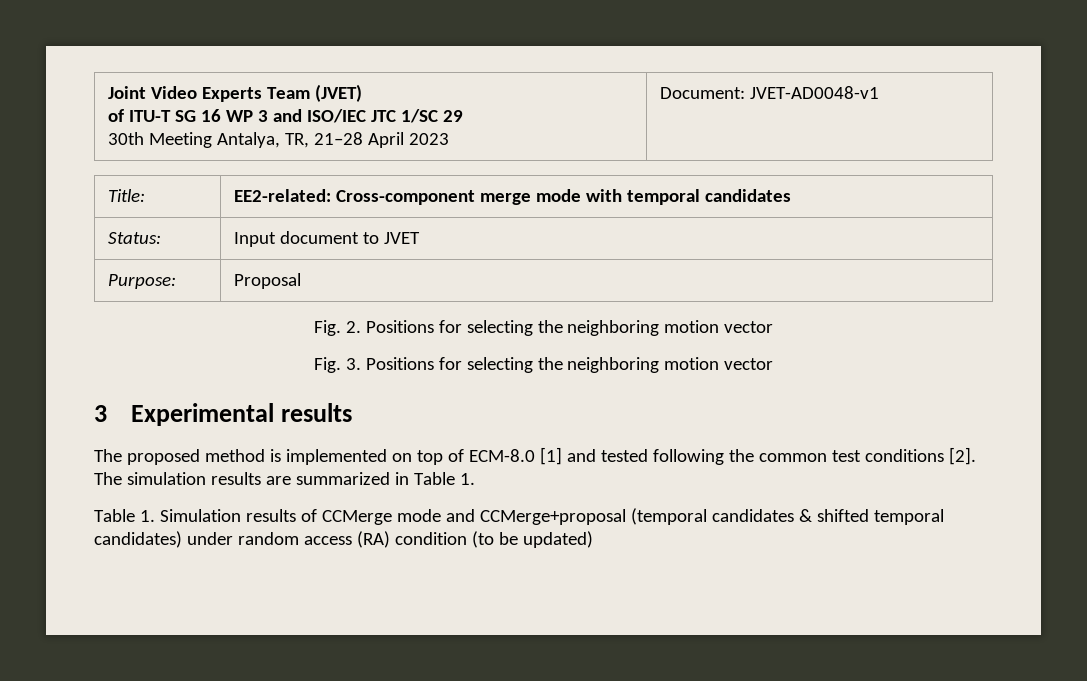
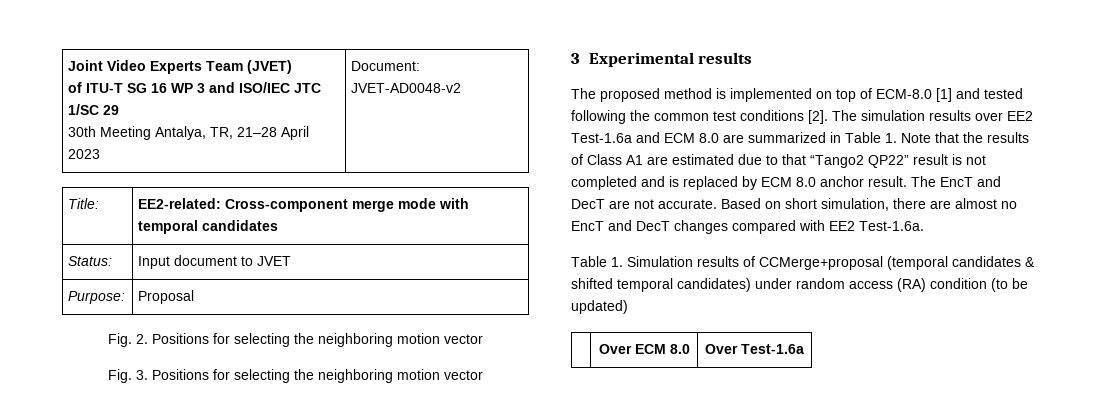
  Joint Video Experts Team (JVET)
  of ITU-T SG 16 WP 3 and ISO/IEC JTC 1/SC 29
- 30th Meeting Antalya, TR, 21–28 April 2023 | Document: JVET-AD0048-v1
+ 30th Meeting Antalya, TR, 21–28 April 2023 | Document: JVET-AD0048-v2
- The simulation results are summarized in Table 1.
+ The simulation results over EE2 Test-1.6a and ECM 8.0 are summarized in Table 1. Note that the results of Class A1 are estimated due to that “Tango2 QP22” result is not completed and is replaced by ECM 8.0 anchor result. The EncT and DecT are not accurate. Based on short simulation, there are almost no EncT and DecT changes compared with EE2 Test-1.6a.
- Table 1. Simulation results of CCMerge mode and CCMerge+proposal (temporal candidates & shifted temporal candidates) under random access (RA) condition (to be updated)
+ Table 1. Simulation results of CCMerge+proposal (temporal candidates & shifted temporal candidates) under random access (RA) condition (to be updated)
+ | Over ECM 8.0 | Over Test-1.6a

